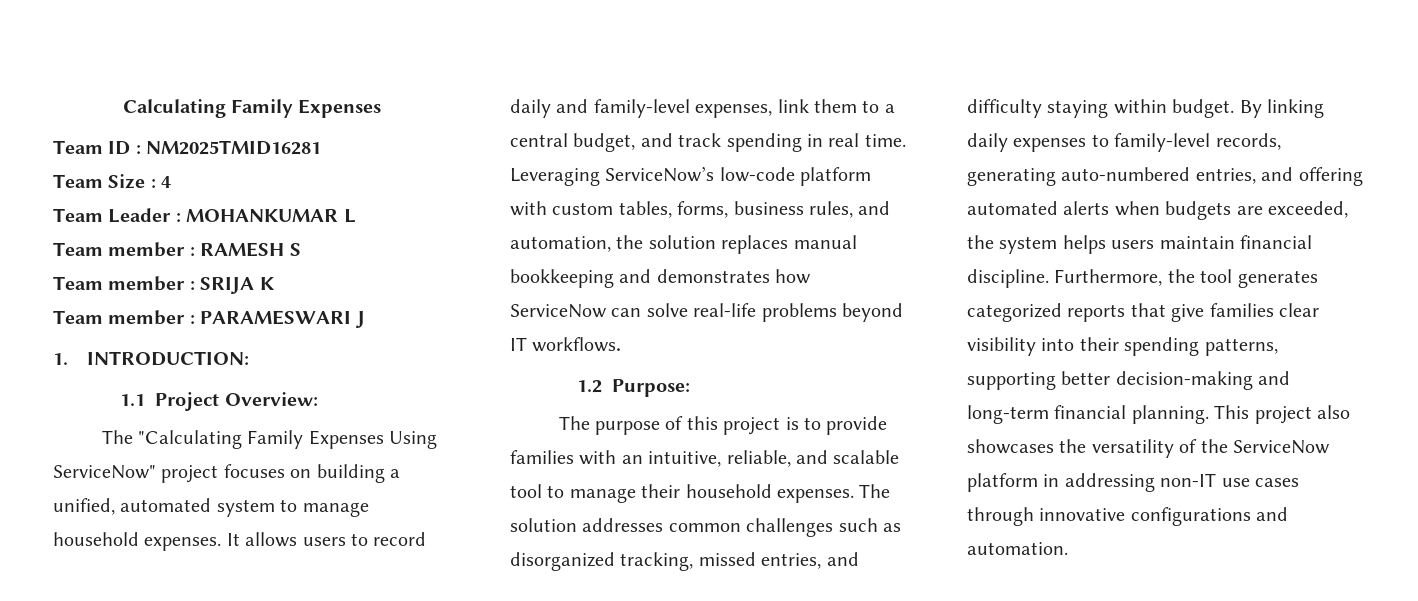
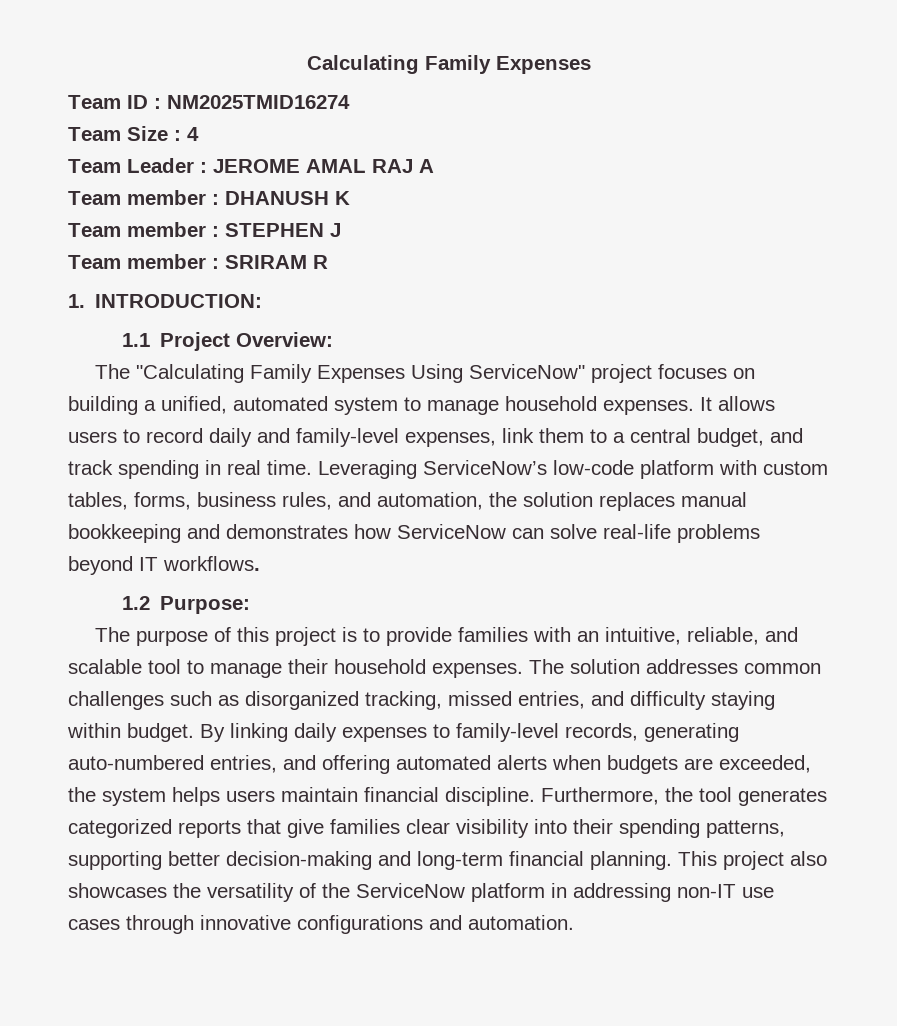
- Team ID : NM2025TMID16281
+ Team ID : NM2025TMID16274
- Team Leader : MOHANKUMAR L
- Team member : RAMESH S
- Team member : SRIJA K
+ Team Leader : JEROME AMAL RAJ A
+ Team member : DHANUSH K
- Team member : PARAMESWARI J
+ Team member : STEPHEN J
+ Team member : SRIRAM R

